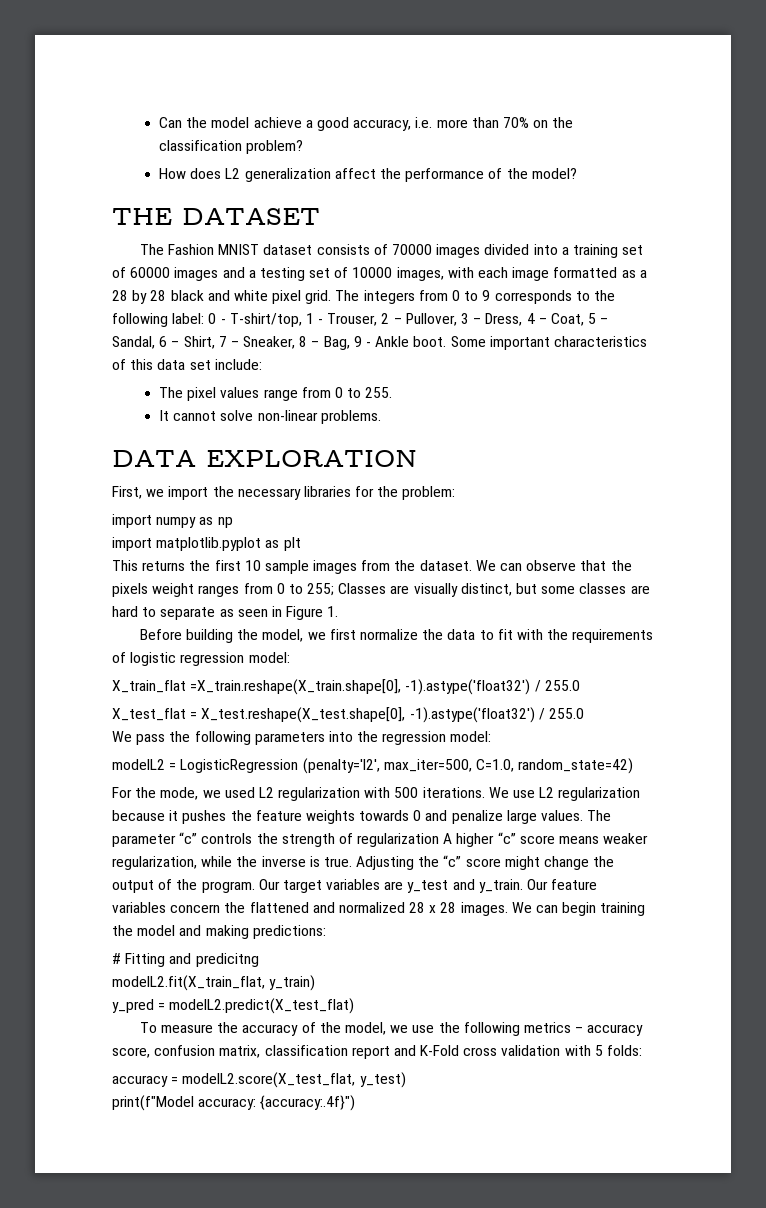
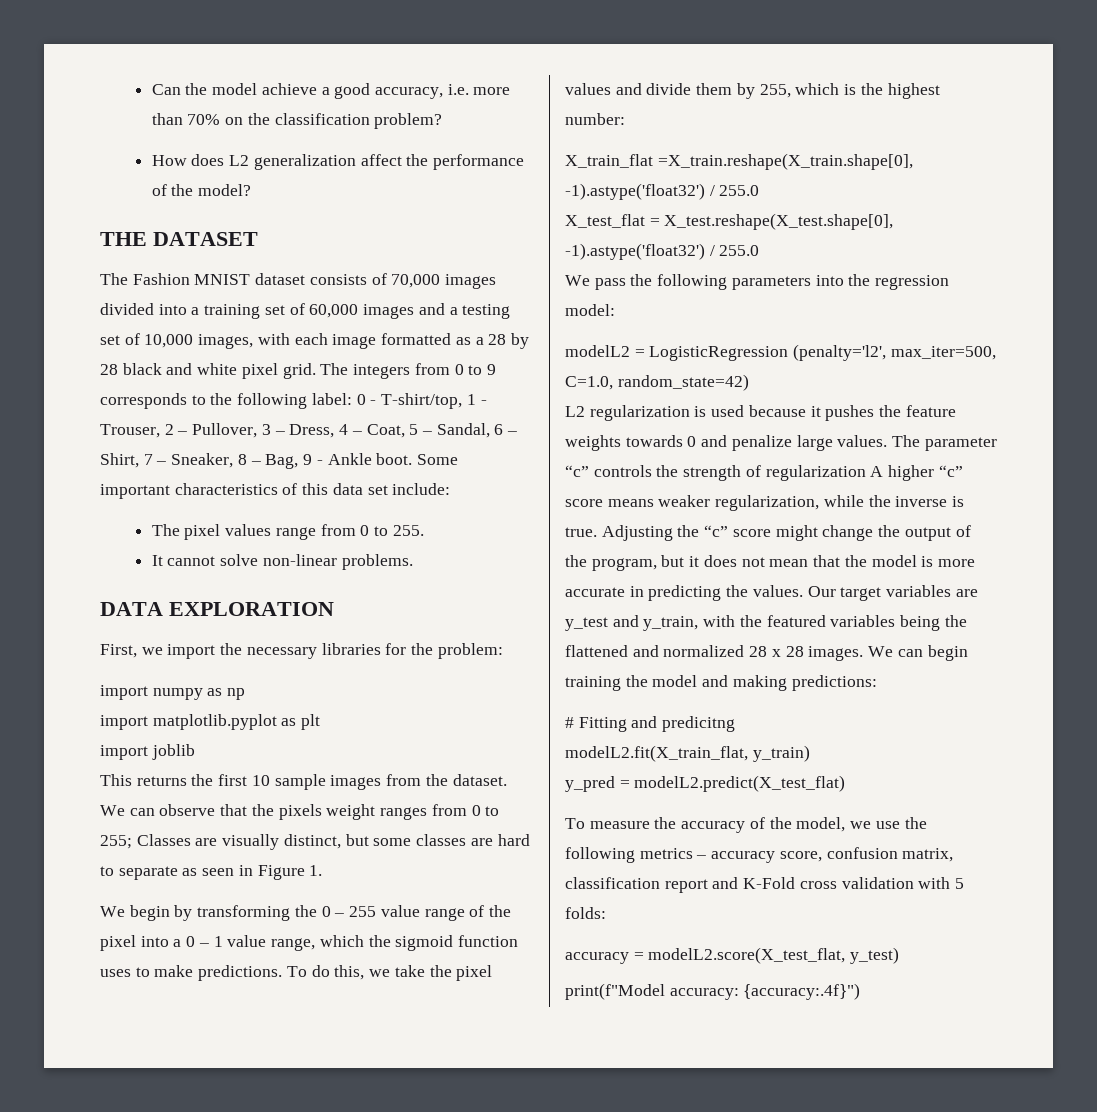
- The Fashion MNIST dataset consists of 70000 images divided into a training set of 60000 images and a testing set of 10000 images, with each image formatted as a 28 by 28 black and white pixel grid.
+ The Fashion MNIST dataset consists of 70,000 images divided into a training set of 60,000 images and a testing set of 10,000 images, with each image formatted as a 28 by 28 black and white pixel grid.
+ import joblib
- Before building the model, we first normalize the data to fit with the requirements of logistic regression model:
+ We begin by transforming the 0 – 255 value range of the pixel into a 0 – 1 value range, which the sigmoid function uses to make predictions. To do this, we take the pixel values and divide them by 255, which is the highest number:
- For the mode, we used L2 regularization with 500 iterations. We use L2 regularization because it pushes the feature weights towards 0 and penalize large values.
+ L2 regularization is used because it pushes the feature weights towards 0 and penalize large values.
- Adjusting the “c” score might change the output of the program.
+ Adjusting the “c” score might change the output of the program, but it does not mean that the model is more accurate in predicting the values.
- Our target variables are y_test and y_train. Our feature variables concern the flattened and normalized 28 x 28 images.
+ Our target variables are y_test and y_train, with the featured variables being the flattened and normalized 28 x 28 images.

